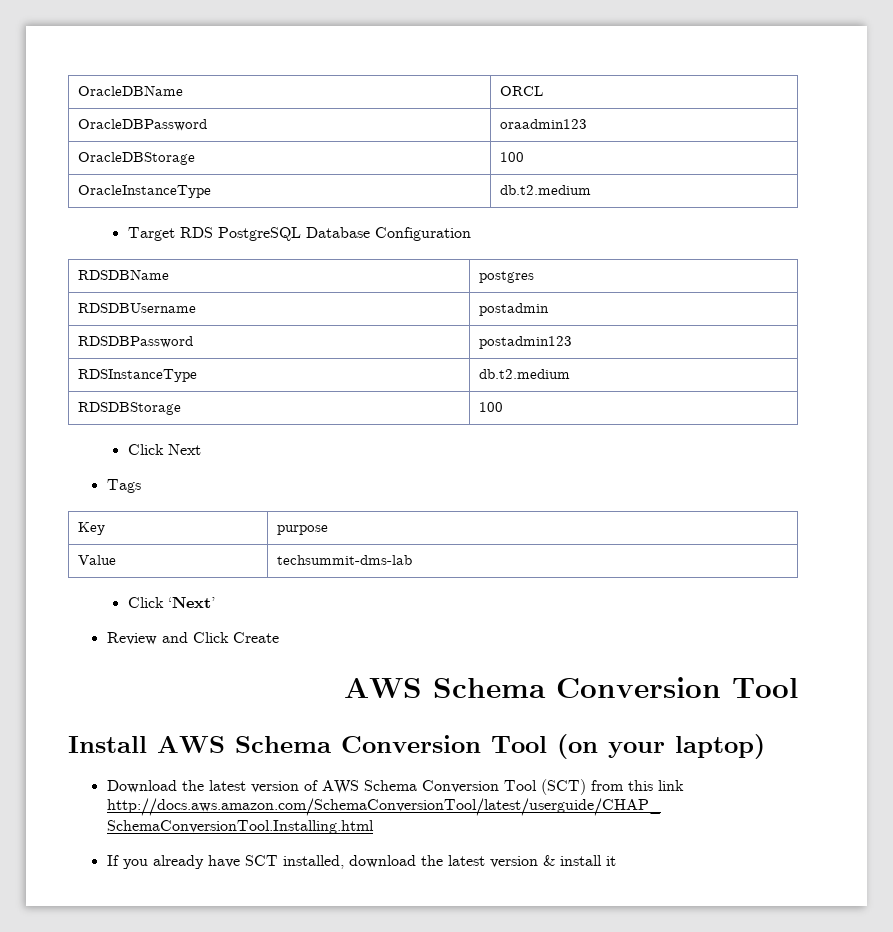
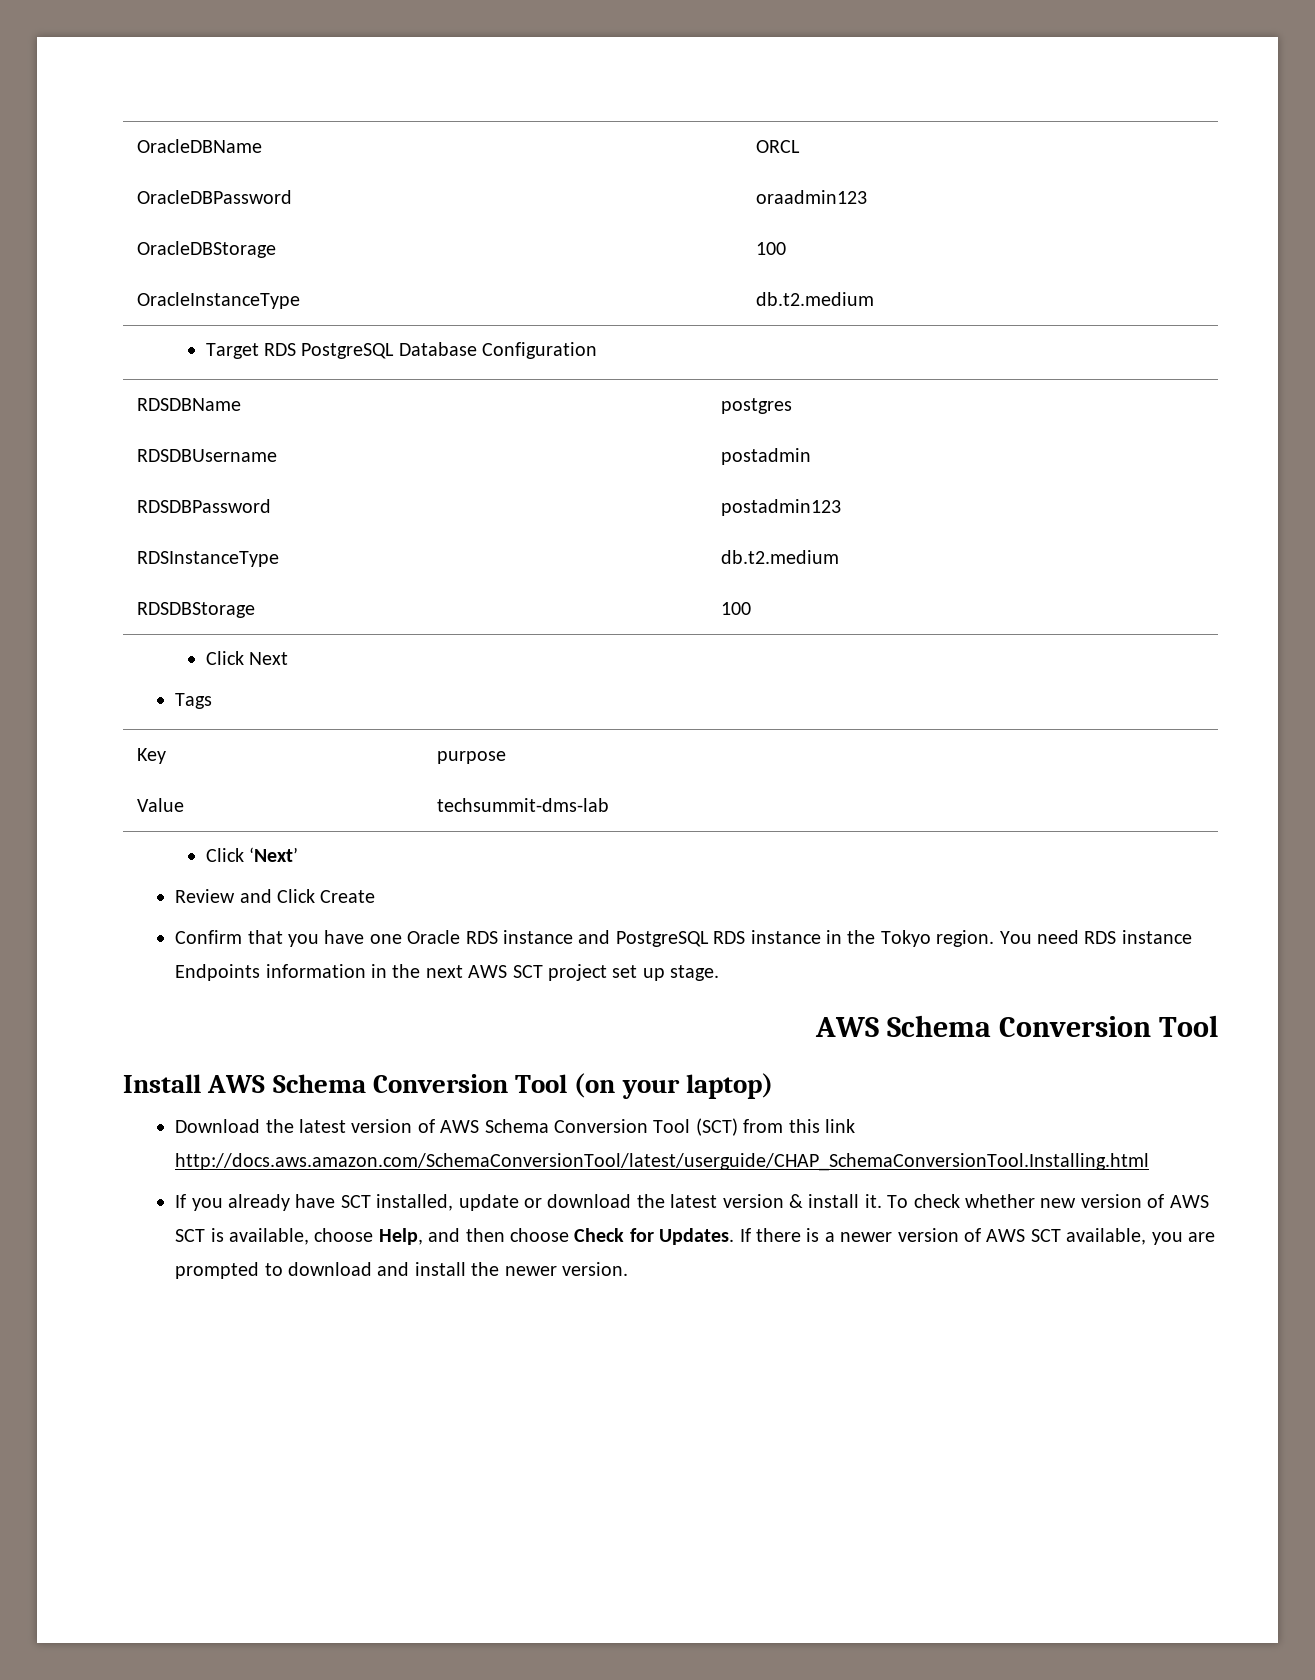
+ Confirm that you have one Oracle RDS instance and PostgreSQL RDS instance in the Tokyo region. You need RDS instance Endpoints information in the next AWS SCT project set up stage.
- If you already have SCT installed, download the latest version & install it
+ If you already have SCT installed, update or download the latest version & install it. To check whether new version of AWS SCT is available, choose Help, and then choose Check for Updates. If there is a newer version of AWS SCT available, you are prompted to download and install the newer version.

